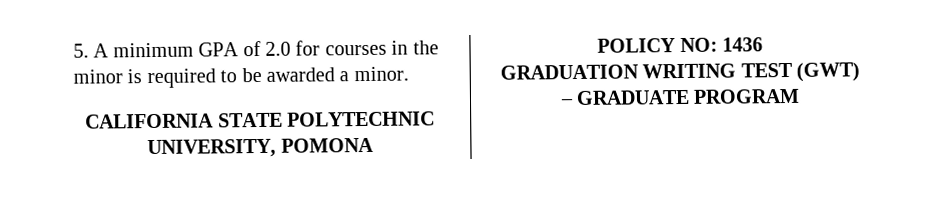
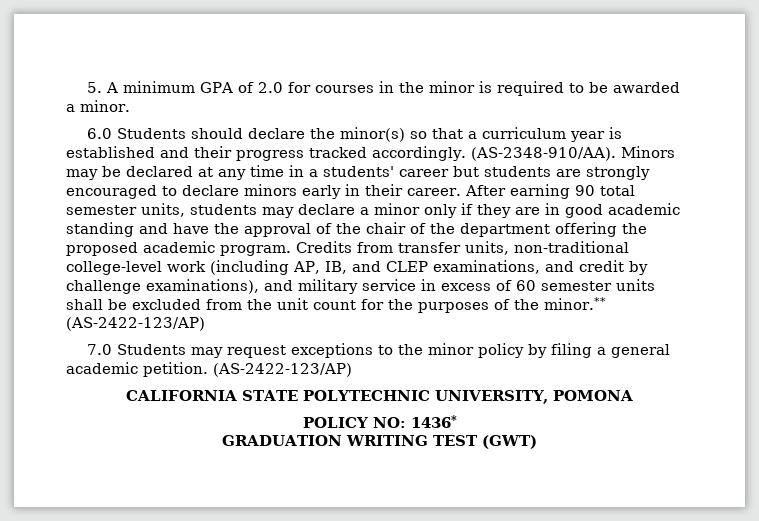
+ 6.0 Students should declare the minor(s) so that a curriculum year is established and their progress tracked accordingly. (AS-2348-910/AA). Minors may be declared at any time in a students' career but students are strongly encouraged to declare minors early in their career. After earning 90 total semester units, students may declare a minor only if they are in good academic standing and have the approval of the chair of the department offering the proposed academic program. Credits from transfer units, non-traditional college-level work (including AP, IB, and CLEP examinations, and credit by challenge examinations), and military service in excess of 60 semester units shall be excluded from the unit count for the purposes of the minor.** (AS-2422-123/AP)
+ 7.0 Students may request exceptions to the minor policy by filing a general academic petition. (AS-2422-123/AP)
- POLICY NO: 1436
+ POLICY NO: 1436*
- GRADUATION WRITING TEST (GWT) – GRADUATE PROGRAM
+ GRADUATION WRITING TEST (GWT)

